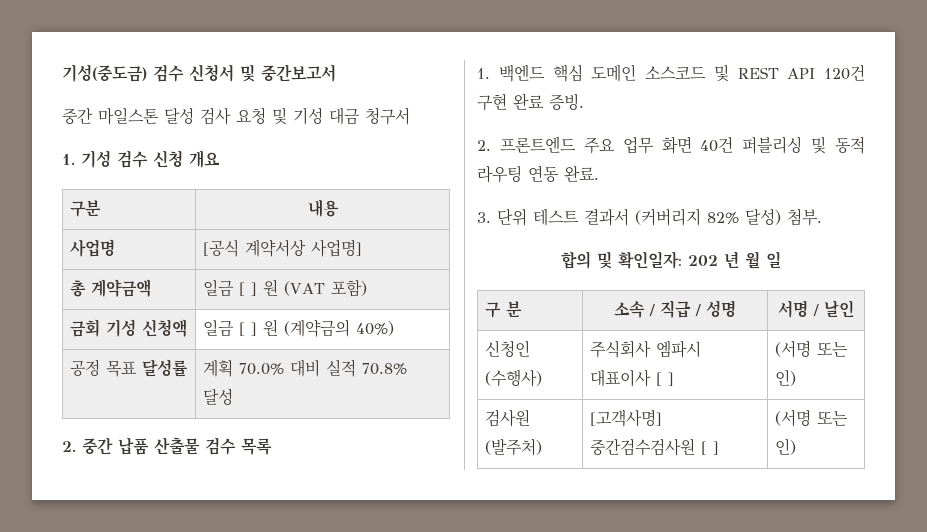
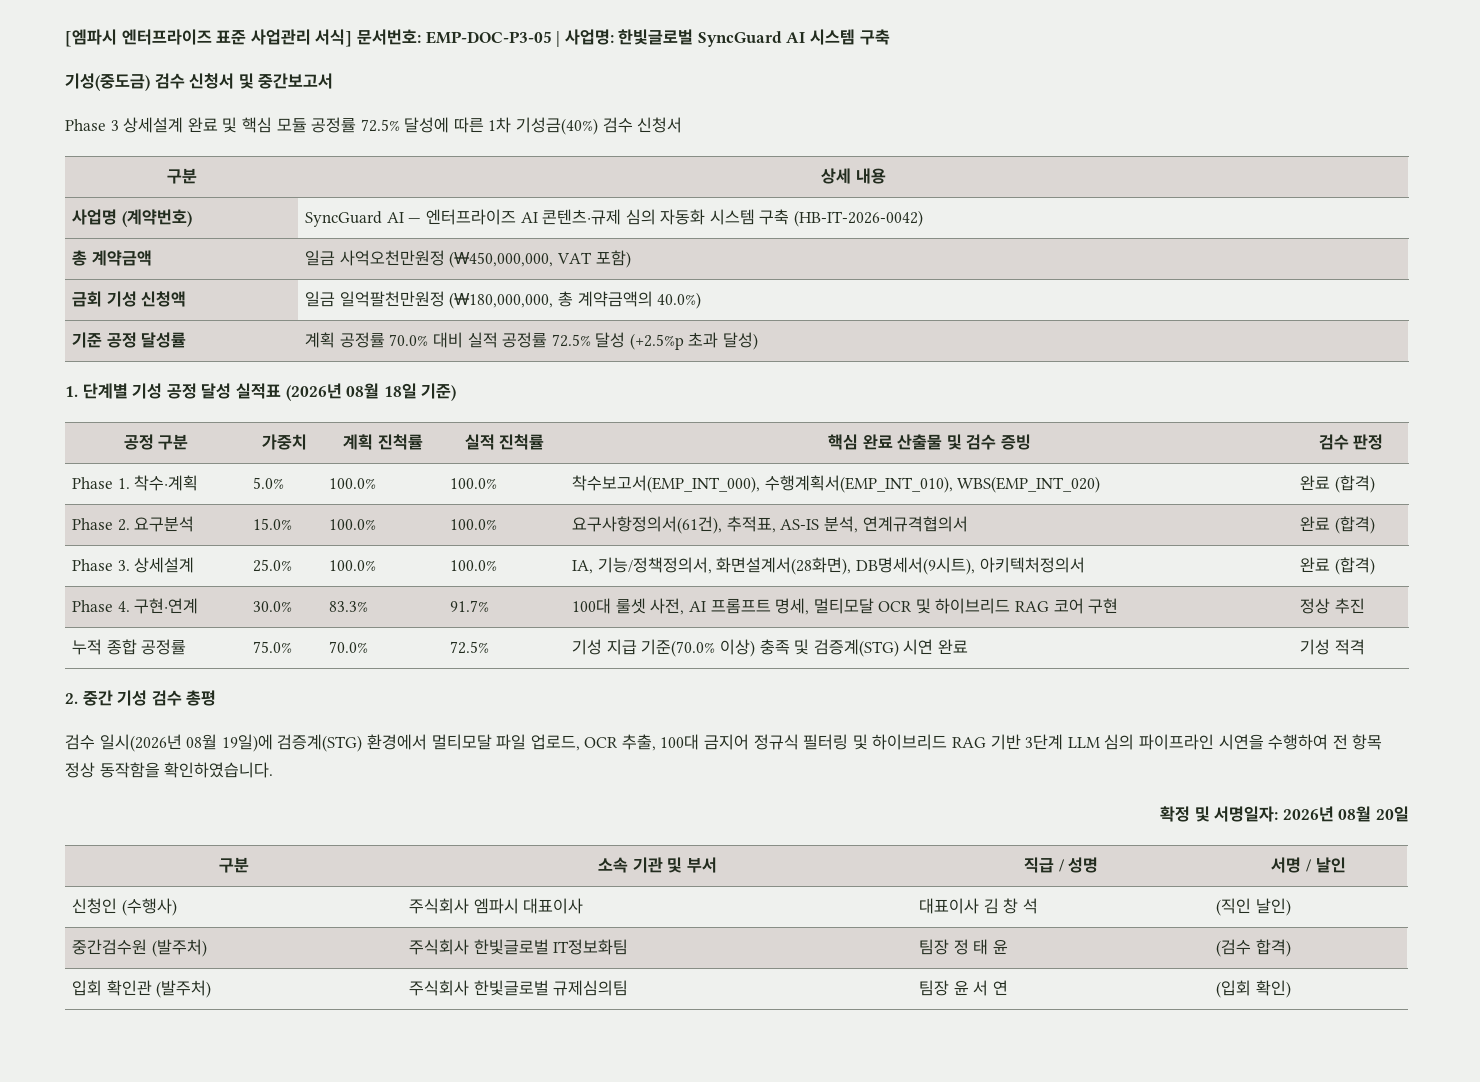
+ [엠파시 엔터프라이즈 표준 사업관리 서식] 문서번호: EMP-DOC-P3-05 | 사업명: 한빛글로벌 SyncGuard AI 시스템 구축
- 중간 마일스톤 달성 검사 요청 및 기성 대금 청구서
- 1. 기성 검수 신청 개요
- 구분 | 내용
+ Phase 3 상세설계 완료 및 핵심 모듈 공정률 72.5% 달성에 따른 1차 기성금(40%) 검수 신청서
+ 구분 | 상세 내용
- 사업명 | [공식 계약서상 사업명]
+ 사업명 (계약번호) | SyncGuard AI — 엔터프라이즈 AI 콘텐츠·규제 심의 자동화 시스템 구축 (HB-IT-2026-0042)
- 총 계약금액 | 일금 [ ] 원 (VAT 포함)
+ 총 계약금액 | 일금 사억오천만원정 (₩450,000,000, VAT 포함)
- 금회 기성 신청액 | 일금 [ ] 원 (계약금의 40%)
- 공정 목표 달성률 | 계획 70.0% 대비 실적 70.8% 달성
- 2. 중간 납품 산출물 검수 목록
- 1. 백엔드 핵심 도메인 소스코드 및 REST API 120건 구현 완료 증빙.
- 2. 프론트엔드 주요 업무 화면 40건 퍼블리싱 및 동적 라우팅 연동 완료.
- 3. 단위 테스트 결과서 (커버리지 82% 달성) 첨부.
- 합의 및 확인일자: 202 년 월 일
- 구 분 | 소속 / 직급 / 성명 | 서명 / 날인
+ 금회 기성 신청액 | 일금 일억팔천만원정 (₩180,000,000, 총 계약금액의 40.0%)
+ 기준 공정 달성률 | 계획 공정률 70.0% 대비 실적 공정률 72.5% 달성 (+2.5%p 초과 달성)
+ 1. 단계별 기성 공정 달성 실적표 (2026년 08월 18일 기준)
+ 공정 구분 | 가중치 | 계획 진척률 | 실적 진척률 | 핵심 완료 산출물 및 검수 증빙 | 검수 판정
+ Phase 1. 착수·계획 | 5.0% | 100.0% | 100.0% | 착수보고서(EMP_INT_000), 수행계획서(EMP_INT_010), WBS(EMP_INT_020) | 완료 (합격)
+ Phase 2. 요구분석 | 15.0% | 100.0% | 100.0% | 요구사항정의서(61건), 추적표, AS-IS 분석, 연계규격협의서 | 완료 (합격)
+ Phase 3. 상세설계 | 25.0% | 100.0% | 100.0% | IA, 기능/정책정의서, 화면설계서(28화면), DB명세서(9시트), 아키텍처정의서 | 완료 (합격)
+ Phase 4. 구현·연계 | 30.0% | 83.3% | 91.7% | 100대 룰셋 사전, AI 프롬프트 명세, 멀티모달 OCR 및 하이브리드 RAG 코어 구현 | 정상 추진
+ 누적 종합 공정률 | 75.0% | 70.0% | 72.5% | 기성 지급 기준(70.0% 이상) 충족 및 검증계(STG) 시연 완료 | 기성 적격
+ 2. 중간 기성 검수 총평
+ 검수 일시(2026년 08월 19일)에 검증계(STG) 환경에서 멀티모달 파일 업로드, OCR 추출, 100대 금지어 정규식 필터링 및 하이브리드 RAG 기반 3단계 LLM 심의 파이프라인 시연을 수행하여 전 항목 정상 동작함을 확인하였습니다.
+ 확정 및 서명일자: 2026년 08월 20일
+ 구분 | 소속 기관 및 부서 | 직급 / 성명 | 서명 / 날인
- 신청인 (수행사) | 주식회사 엠파시 대표이사 [ ] | (서명 또는 인)
- 검사원 (발주처) | [고객사명] 중간검수검사원 [ ] | (서명 또는 인)
+ 신청인 (수행사) | 주식회사 엠파시 대표이사 | 대표이사 김 창 석 | (직인 날인)
+ 중간검수원 (발주처) | 주식회사 한빛글로벌 IT정보화팀 | 팀장 정 태 윤 | (검수 합격)
+ 입회 확인관 (발주처) | 주식회사 한빛글로벌 규제심의팀 | 팀장 윤 서 연 | (입회 확인)

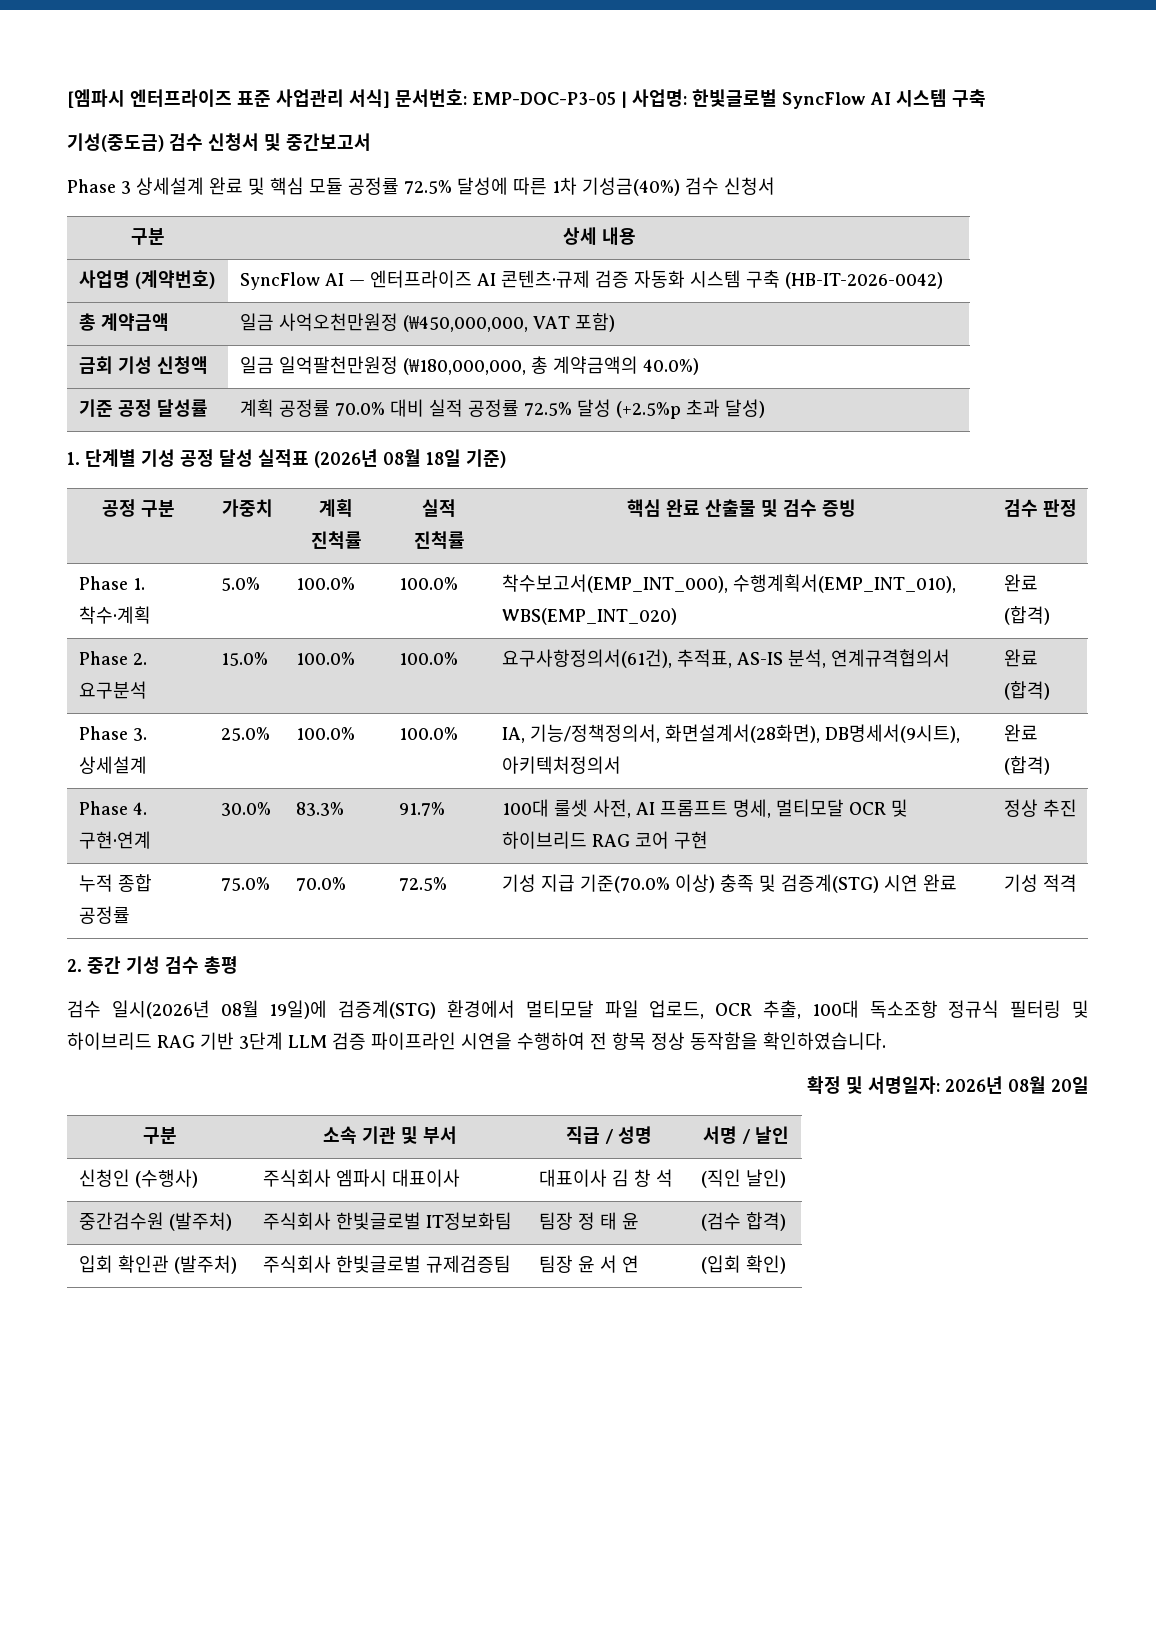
- [엠파시 엔터프라이즈 표준 사업관리 서식] 문서번호: EMP-DOC-P3-05 | 사업명: 한빛글로벌 SyncGuard AI 시스템 구축
+ [엠파시 엔터프라이즈 표준 사업관리 서식] 문서번호: EMP-DOC-P3-05 | 사업명: 한빛글로벌 SyncFlow AI 시스템 구축
- 사업명 (계약번호) | SyncGuard AI — 엔터프라이즈 AI 콘텐츠·규제 심의 자동화 시스템 구축 (HB-IT-2026-0042)
+ 사업명 (계약번호) | SyncFlow AI — 엔터프라이즈 AI 콘텐츠·규제 검증 자동화 시스템 구축 (HB-IT-2026-0042)
- 검수 일시(2026년 08월 19일)에 검증계(STG) 환경에서 멀티모달 파일 업로드, OCR 추출, 100대 금지어 정규식 필터링 및 하이브리드 RAG 기반 3단계 LLM 심의 파이프라인 시연을 수행하여 전 항목 정상 동작함을 확인하였습니다.
+ 검수 일시(2026년 08월 19일)에 검증계(STG) 환경에서 멀티모달 파일 업로드, OCR 추출, 100대 독소조항 정규식 필터링 및 하이브리드 RAG 기반 3단계 LLM 검증 파이프라인 시연을 수행하여 전 항목 정상 동작함을 확인하였습니다.
- 입회 확인관 (발주처) | 주식회사 한빛글로벌 규제심의팀 | 팀장 윤 서 연 | (입회 확인)
+ 입회 확인관 (발주처) | 주식회사 한빛글로벌 규제검증팀 | 팀장 윤 서 연 | (입회 확인)

